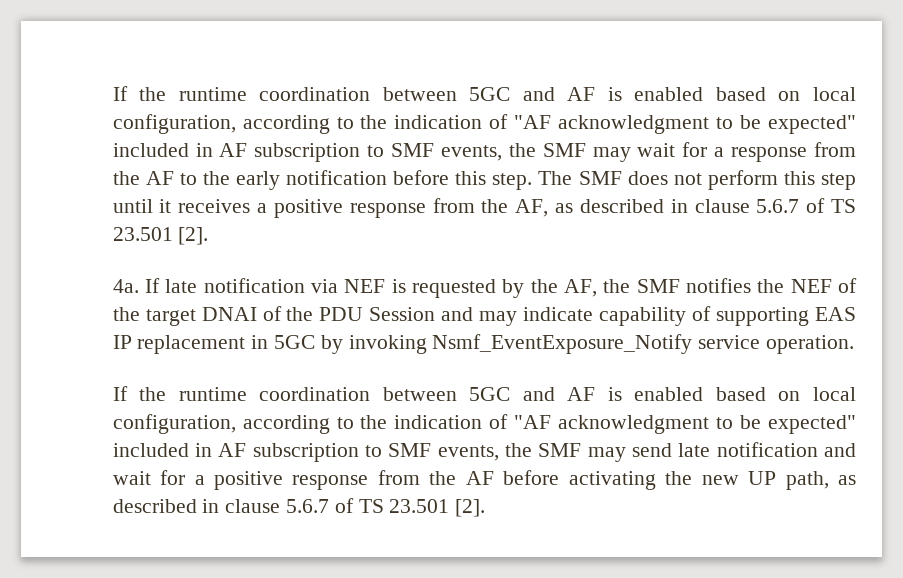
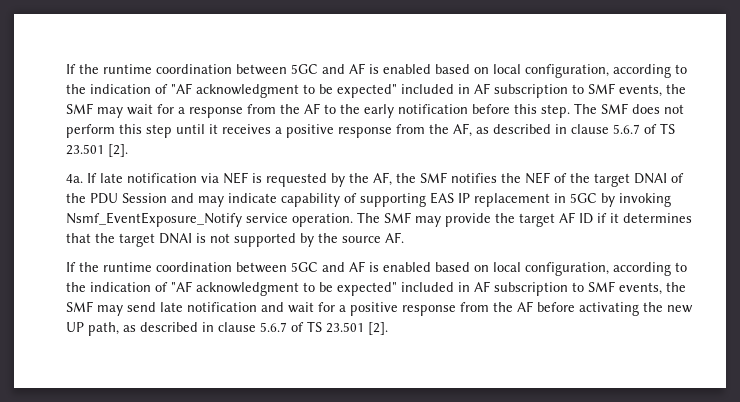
+ The SMF may provide the target AF ID if it determines that the target DNAI is not supported by the source AF.

